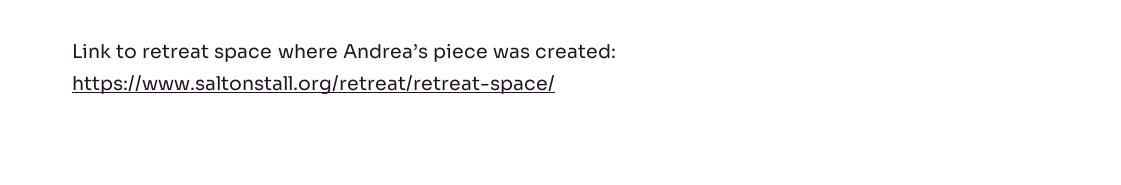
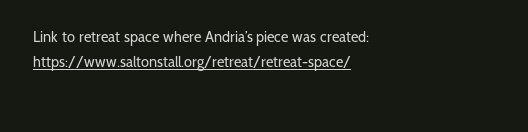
- Link to retreat space where Andrea’s piece was created: https://www.saltonstall.org/retreat/retreat-space/
+ Link to retreat space where Andria’s piece was created: https://www.saltonstall.org/retreat/retreat-space/

